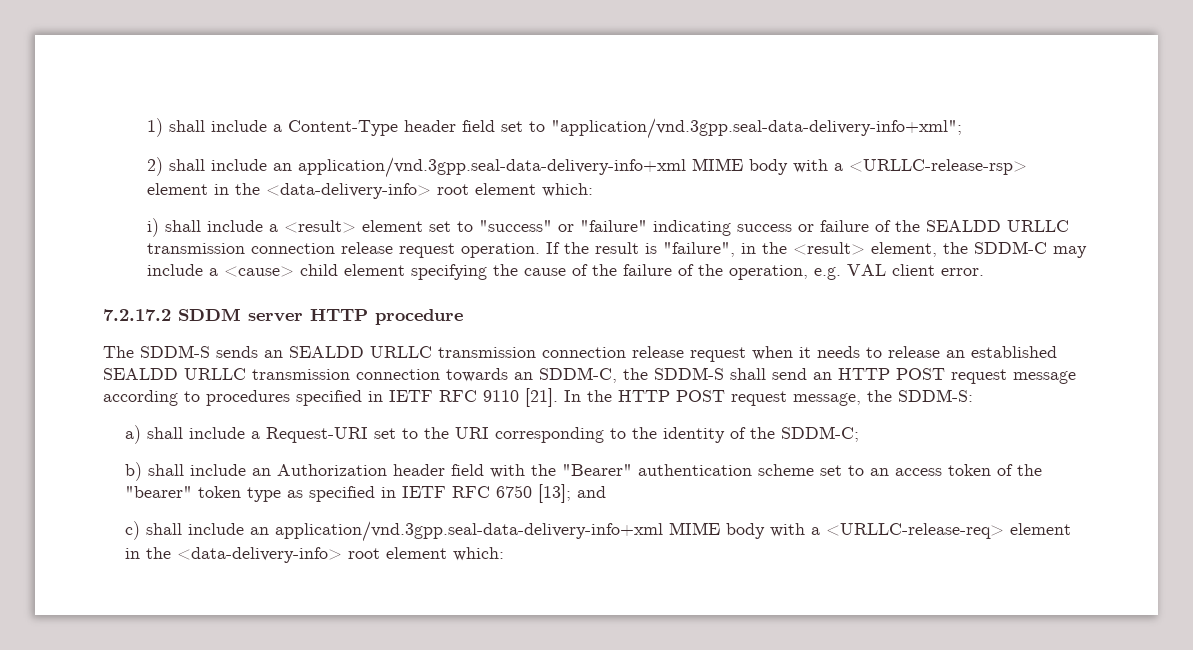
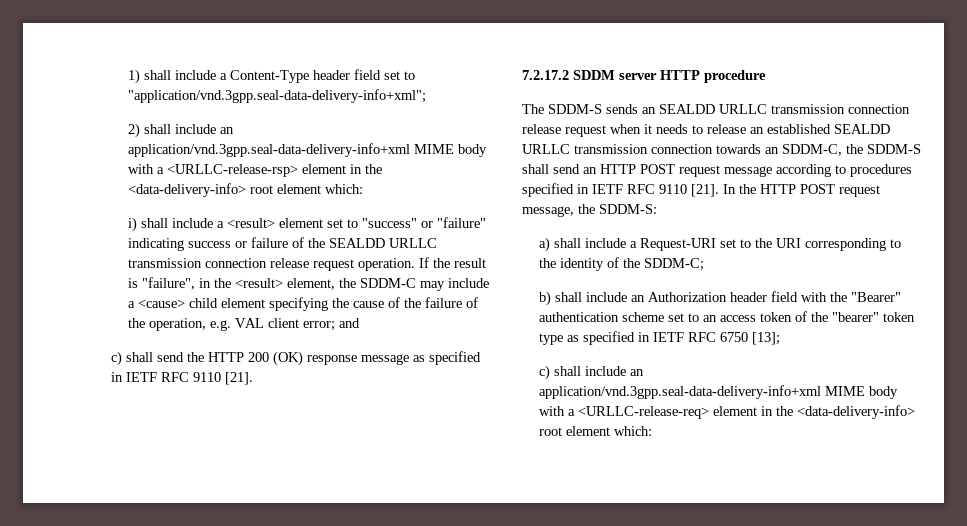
- If the result is "failure", in the <result> element, the SDDM-C may include a <cause> child element specifying the cause of the failure of the operation, e.g. VAL client error.
+ If the result is "failure", in the <result> element, the SDDM-C may include a <cause> child element specifying the cause of the failure of the operation, e.g. VAL client error; and
+ c) shall send the HTTP 200 (OK) response message as specified in IETF RFC 9110 [21].
- b) shall include an Authorization header field with the "Bearer" authentication scheme set to an access token of the "bearer" token type as specified in IETF RFC 6750 [13]; and
+ b) shall include an Authorization header field with the "Bearer" authentication scheme set to an access token of the "bearer" token type as specified in IETF RFC 6750 [13];

